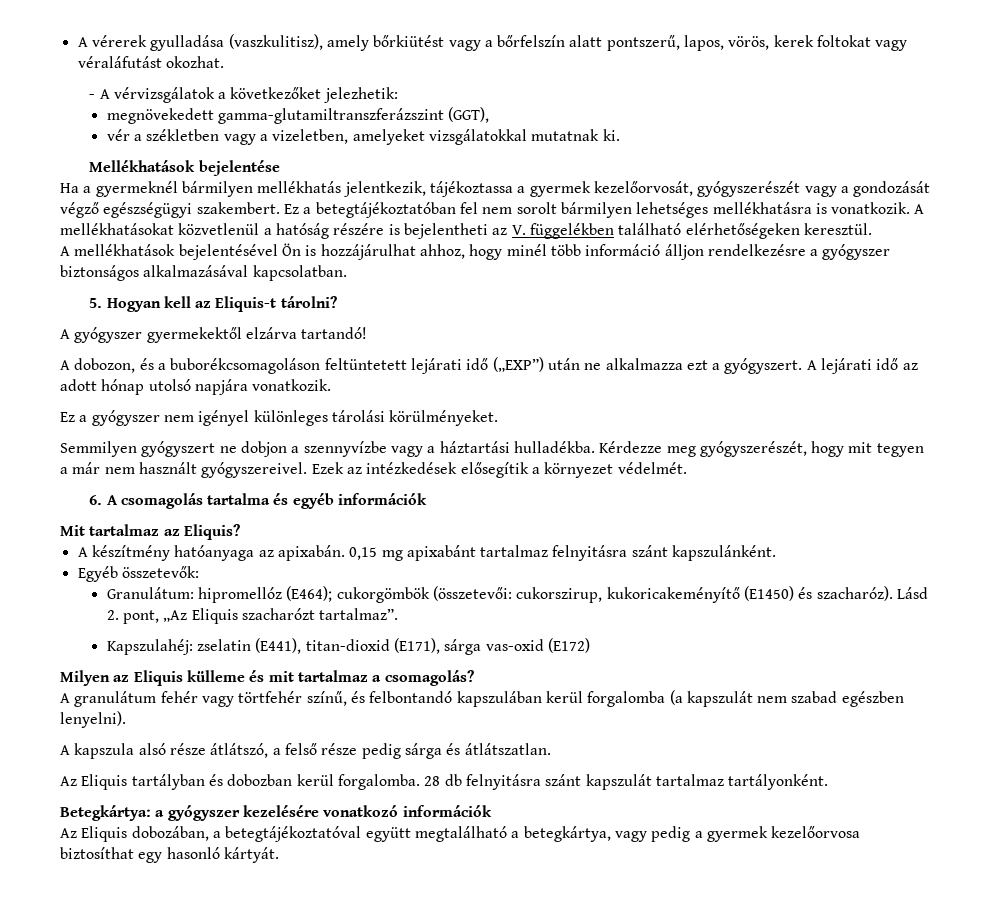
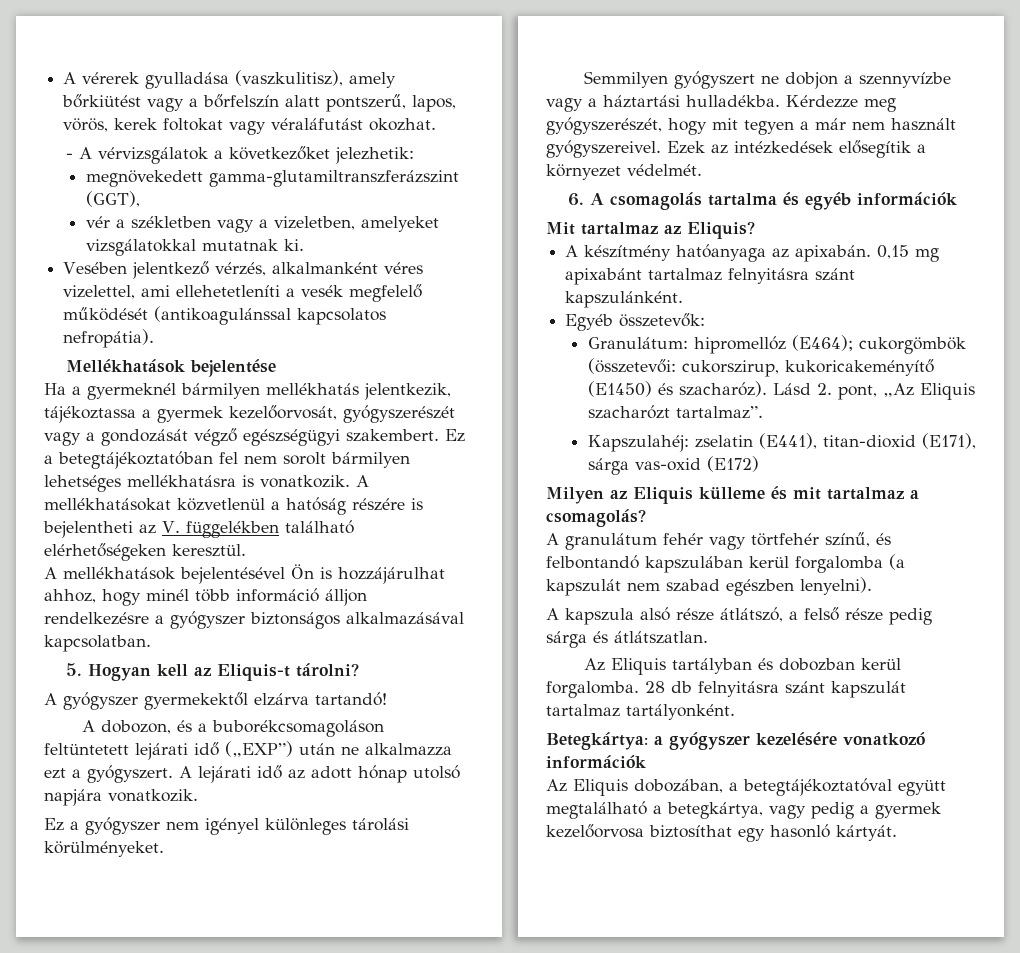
+ Vesében jelentkező vérzés, alkalmanként véres vizelettel, ami ellehetetleníti a vesék megfelelő működését (antikoagulánssal kapcsolatos nefropátia).

